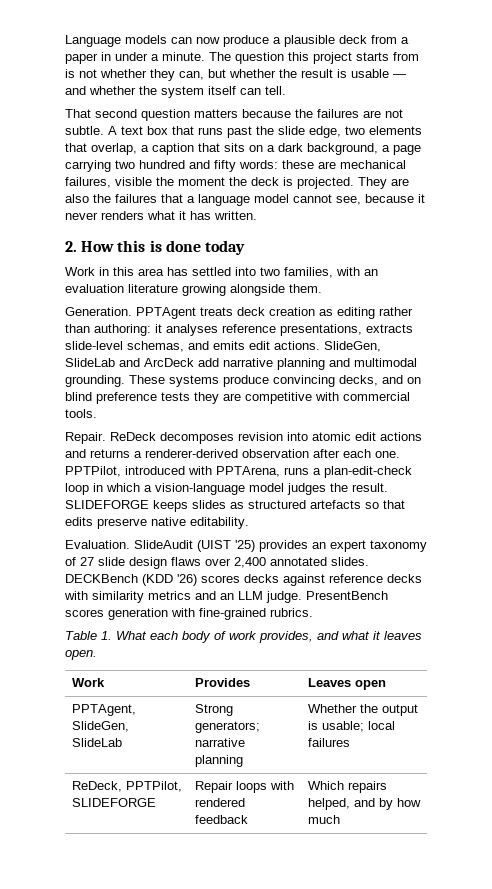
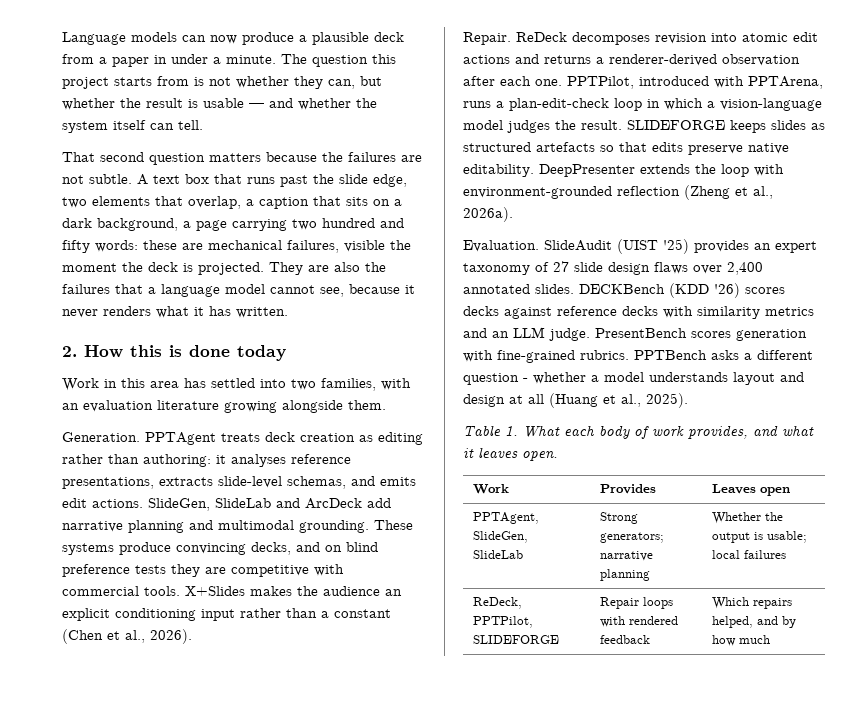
+ X+Slides makes the audience an explicit conditioning input rather than a constant (Chen et al., 2026).
+ DeepPresenter extends the loop with environment-grounded reflection (Zheng et al., 2026a).
+ PPTBench asks a different question - whether a model understands layout and design at all (Huang et al., 2025).

